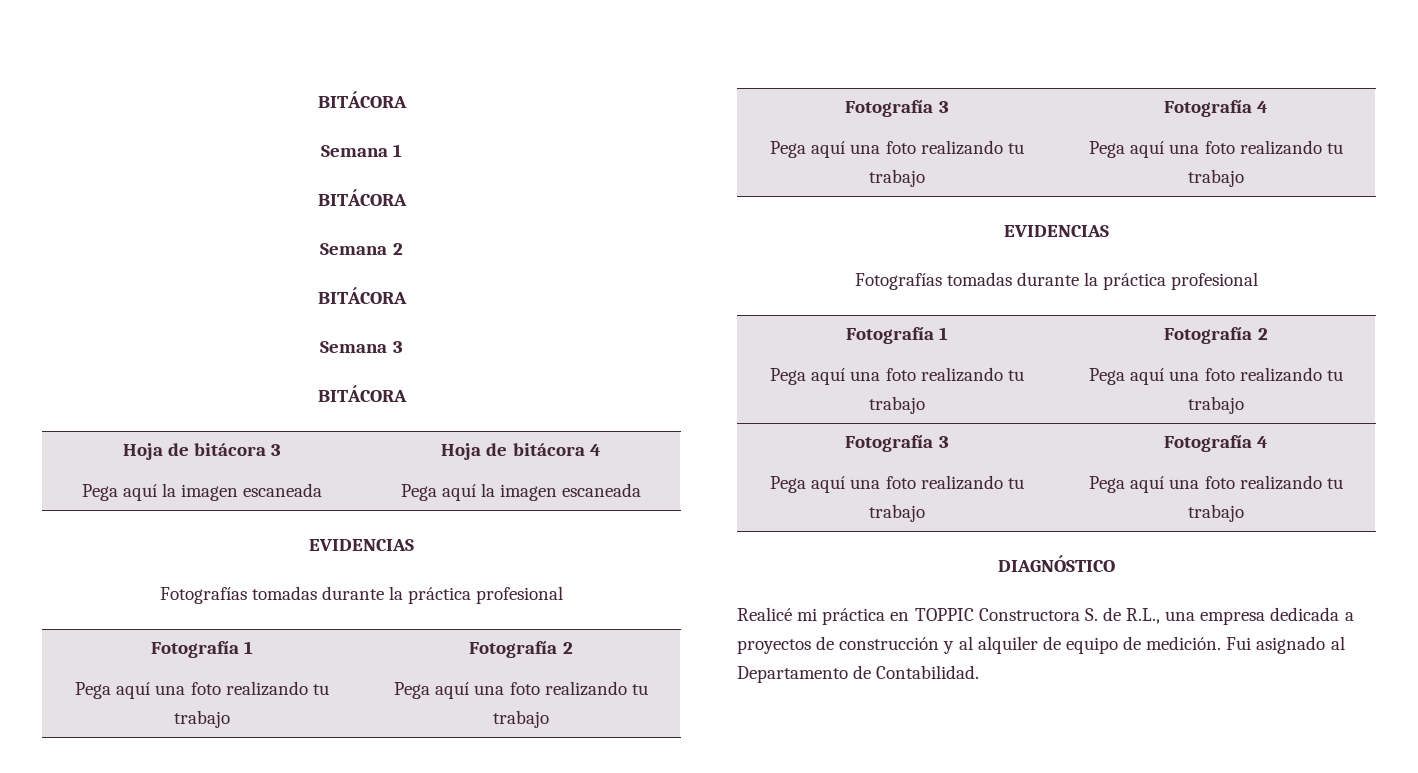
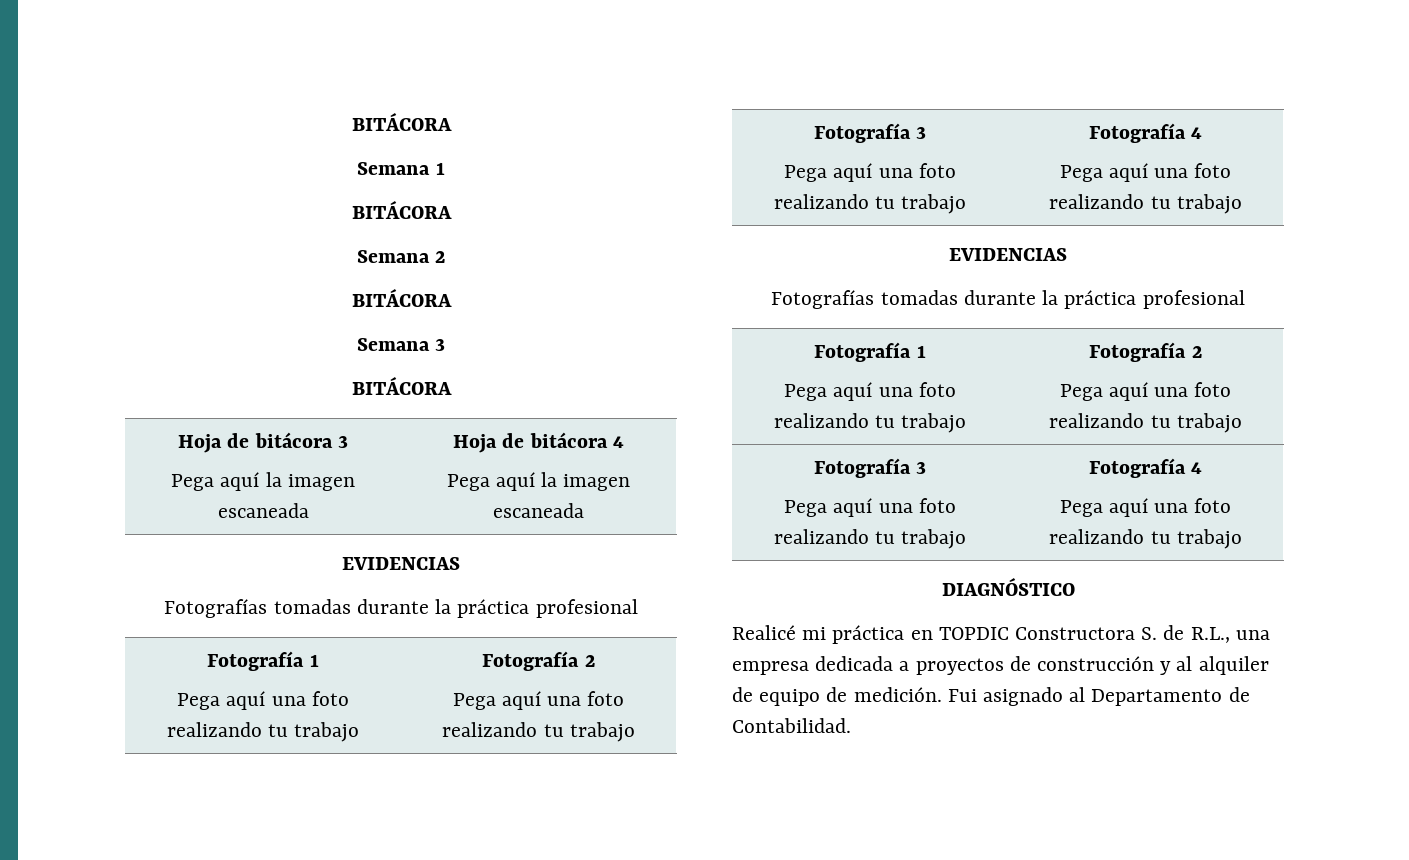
- Realicé mi práctica en TOPPIC Constructora S. de R.L., una empresa dedicada a proyectos de construcción y al alquiler de equipo de medición.
+ Realicé mi práctica en TOPDIC Constructora S. de R.L., una empresa dedicada a proyectos de construcción y al alquiler de equipo de medición.

